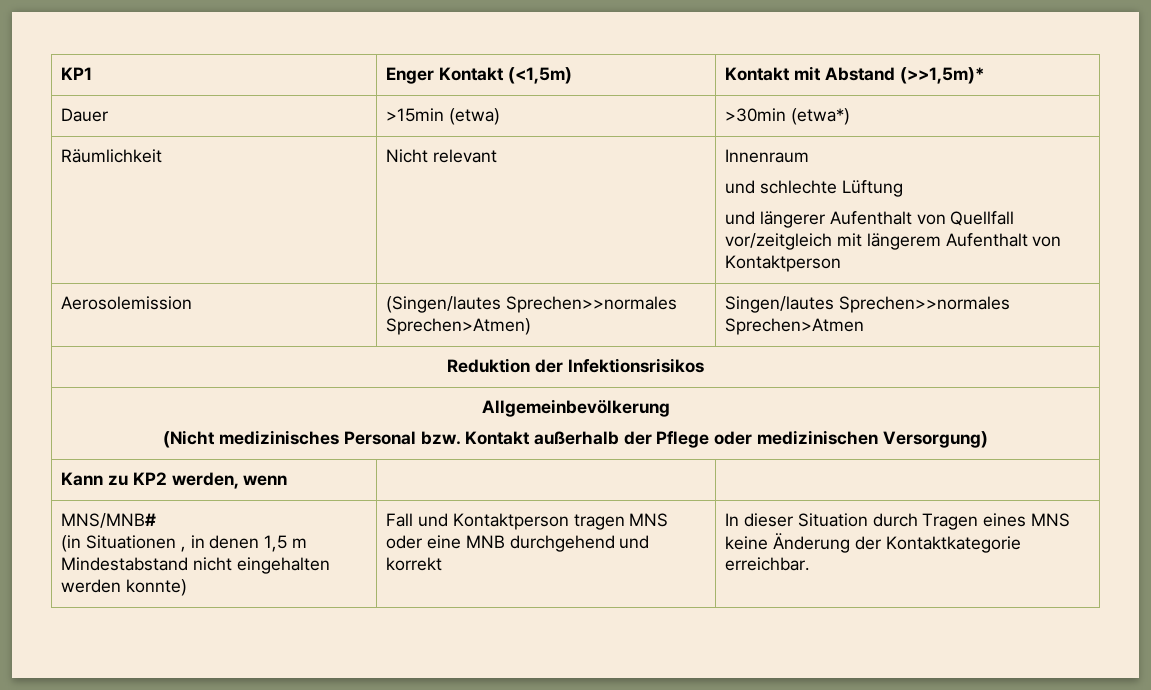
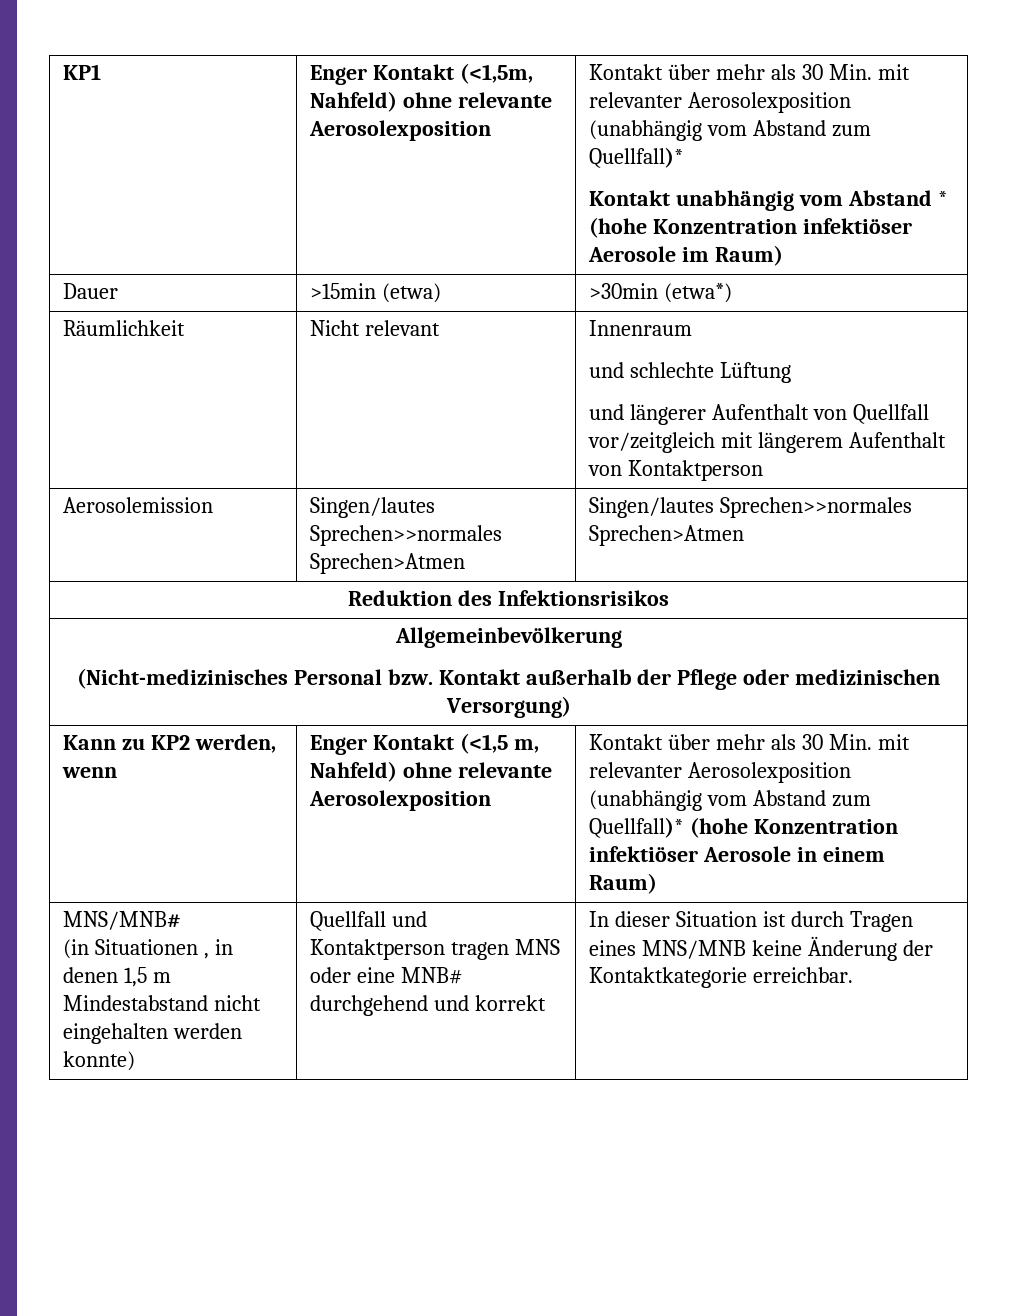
- KP1 | Enger Kontakt (<1,5m) | Kontakt mit Abstand (>>1,5m)*
+ KP1 | Enger Kontakt (<1,5m, Nahfeld) ohne relevante Aerosolexposition | Kontakt über mehr als 30 Min. mit relevanter Aerosolexposition (unabhängig vom Abstand zum Quellfall)*
+ Kontakt unabhängig vom Abstand * (hohe Konzentration infektiöser Aerosole im Raum)
- Aerosolemission | (Singen/lautes Sprechen>>normales Sprechen>Atmen) | Singen/lautes Sprechen>>normales Sprechen>Atmen
+ Aerosolemission | Singen/lautes Sprechen>>normales Sprechen>Atmen | Singen/lautes Sprechen>>normales Sprechen>Atmen
- Reduktion der Infektionsrisikos
+ Reduktion des Infektionsrisikos
  Allgemeinbevölkerung
- (Nicht medizinisches Personal bzw. Kontakt außerhalb der Pflege oder medizinischen Versorgung)
+ (Nicht-medizinisches Personal bzw. Kontakt außerhalb der Pflege oder medizinischen Versorgung)
- Kann zu KP2 werden, wenn | |
+ Kann zu KP2 werden, wenn | Enger Kontakt (<1,5 m, Nahfeld) ohne relevante Aerosolexposition | Kontakt über mehr als 30 Min. mit relevanter Aerosolexposition (unabhängig vom Abstand zum Quellfall)* (hohe Konzentration infektiöser Aerosole in einem Raum)
  MNS/MNB#
- (in Situationen , in denen 1,5 m Mindestabstand nicht eingehalten werden konnte) | Fall und Kontaktperson tragen MNS oder eine MNB durchgehend und korrekt | In dieser Situation durch Tragen eines MNS keine Änderung der Kontaktkategorie erreichbar.
+ (in Situationen , in denen 1,5 m Mindestabstand nicht eingehalten werden konnte) | Quellfall und Kontaktperson tragen MNS oder eine MNB# durchgehend und korrekt | In dieser Situation ist durch Tragen eines MNS/MNB keine Änderung der Kontaktkategorie erreichbar.

